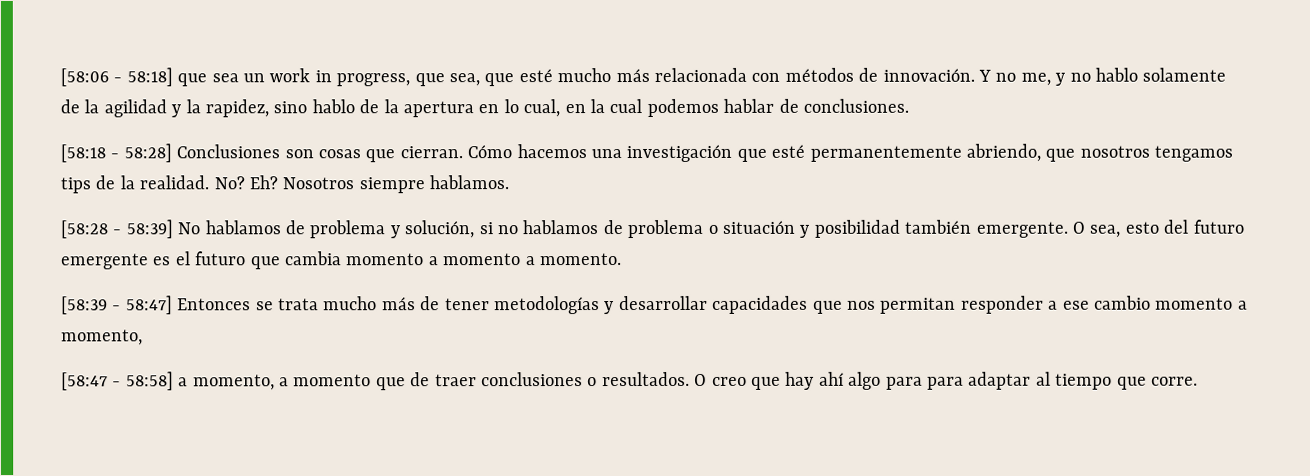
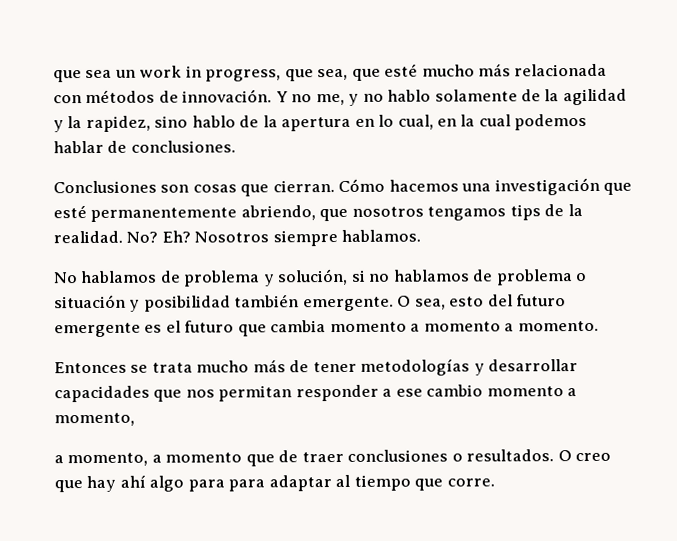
- [58:06 - 58:18] que sea un work in progress, que sea, que esté mucho más relacionada con métodos de innovación.
+ que sea un work in progress, que sea, que esté mucho más relacionada con métodos de innovación.
- [58:18 - 58:28] Conclusiones son cosas que cierran.
+ Conclusiones son cosas que cierran.
- [58:28 - 58:39] No hablamos de problema y solución, si no hablamos de problema o situación y posibilidad también emergente.
+ No hablamos de problema y solución, si no hablamos de problema o situación y posibilidad también emergente.
- [58:39 - 58:47] Entonces se trata mucho más de tener metodologías y desarrollar capacidades que nos permitan responder a ese cambio momento a momento,
+ Entonces se trata mucho más de tener metodologías y desarrollar capacidades que nos permitan responder a ese cambio momento a momento,
- [58:47 - 58:58] a momento, a momento que de traer conclusiones o resultados.
+ a momento, a momento que de traer conclusiones o resultados.

